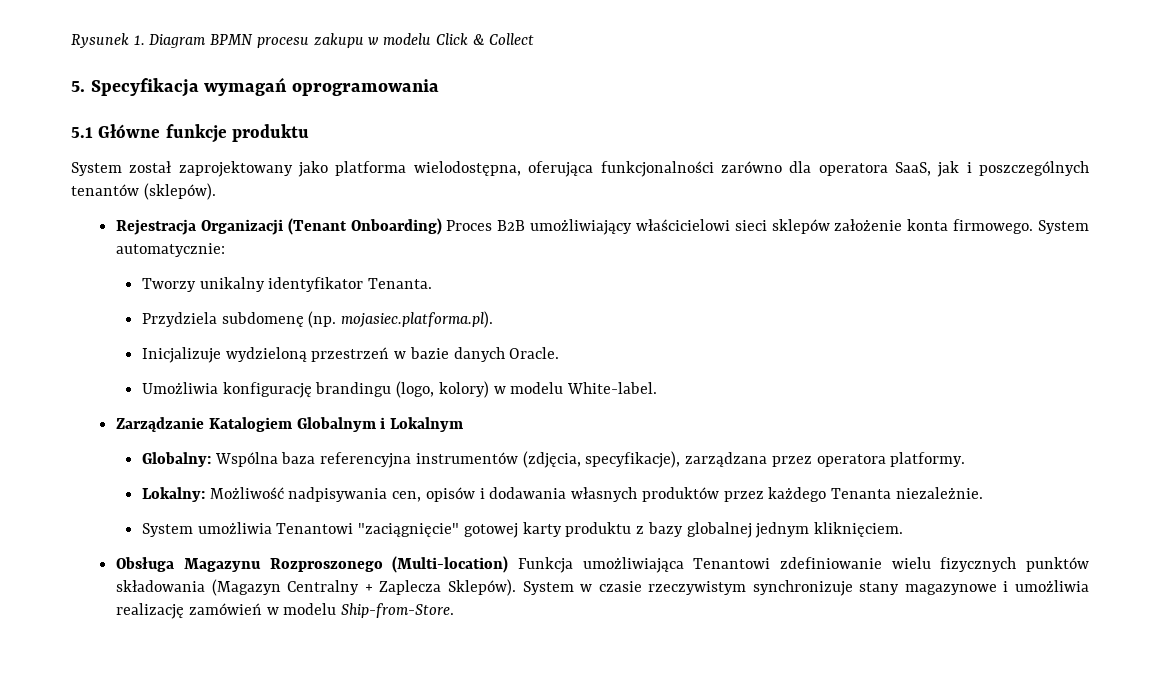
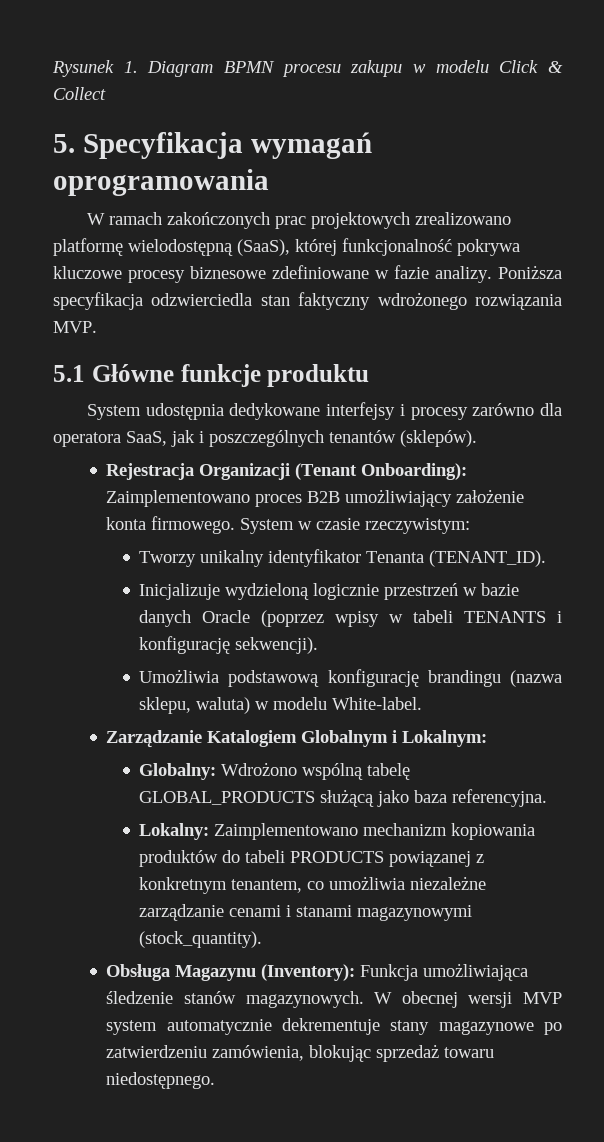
+ W ramach zakończonych prac projektowych zrealizowano platformę wielodostępną (SaaS), której funkcjonalność pokrywa kluczowe procesy biznesowe zdefiniowane w fazie analizy. Poniższa specyfikacja odzwierciedla stan faktyczny wdrożonego rozwiązania MVP.
- System został zaprojektowany jako platforma wielodostępna, oferująca funkcjonalności zarówno dla operatora SaaS, jak i poszczególnych tenantów (sklepów).
+ System udostępnia dedykowane interfejsy i procesy zarówno dla operatora SaaS, jak i poszczególnych tenantów (sklepów).
- Rejestracja Organizacji (Tenant Onboarding) Proces B2B umożliwiający właścicielowi sieci sklepów założenie konta firmowego.
+ Rejestracja Organizacji (Tenant Onboarding): Zaimplementowano proces B2B umożliwiający założenie konta firmowego.
- System automatycznie:
+ System w czasie rzeczywistym:
- Tworzy unikalny identyfikator Tenanta.
- Przydziela subdomenę (np. mojasiec.platforma.pl).
+ Tworzy unikalny identyfikator Tenanta (TENANT_ID).
- Inicjalizuje wydzieloną przestrzeń w bazie danych Oracle.
+ Inicjalizuje wydzieloną logicznie przestrzeń w bazie danych Oracle (poprzez wpisy w tabeli TENANTS i konfigurację sekwencji).
- Umożliwia konfigurację brandingu (logo, kolory) w modelu White-label.
+ Umożliwia podstawową konfigurację brandingu (nazwa sklepu, waluta) w modelu White-label.
- Zarządzanie Katalogiem Globalnym i Lokalnym
+ Zarządzanie Katalogiem Globalnym i Lokalnym:
- Globalny: Wspólna baza referencyjna instrumentów (zdjęcia, specyfikacje), zarządzana przez operatora platformy.
- Lokalny: Możliwość nadpisywania cen, opisów i dodawania własnych produktów przez każdego Tenanta niezależnie.
- System umożliwia Tenantowi "zaciągnięcie" gotowej karty produktu z bazy globalnej jednym kliknięciem.
- Obsługa Magazynu Rozproszonego (Multi-location) Funkcja umożliwiająca Tenantowi zdefiniowanie wielu fizycznych punktów składowania (Magazyn Centralny + Zaplecza Sklepów). System w czasie rzeczywistym synchronizuje stany magazynowe i umożliwia realizację zamówień w modelu Ship-from-Store.
+ Globalny: Wdrożono wspólną tabelę GLOBAL_PRODUCTS służącą jako baza referencyjna.
+ Lokalny: Zaimplementowano mechanizm kopiowania produktów do tabeli PRODUCTS powiązanej z konkretnym tenantem, co umożliwia niezależne zarządzanie cenami i stanami magazynowymi (stock_quantity).
+ Obsługa Magazynu (Inventory): Funkcja umożliwiająca śledzenie stanów magazynowych. W obecnej wersji MVP system automatycznie dekrementuje stany magazynowe po zatwierdzeniu zamówienia, blokując sprzedaż towaru niedostępnego.

